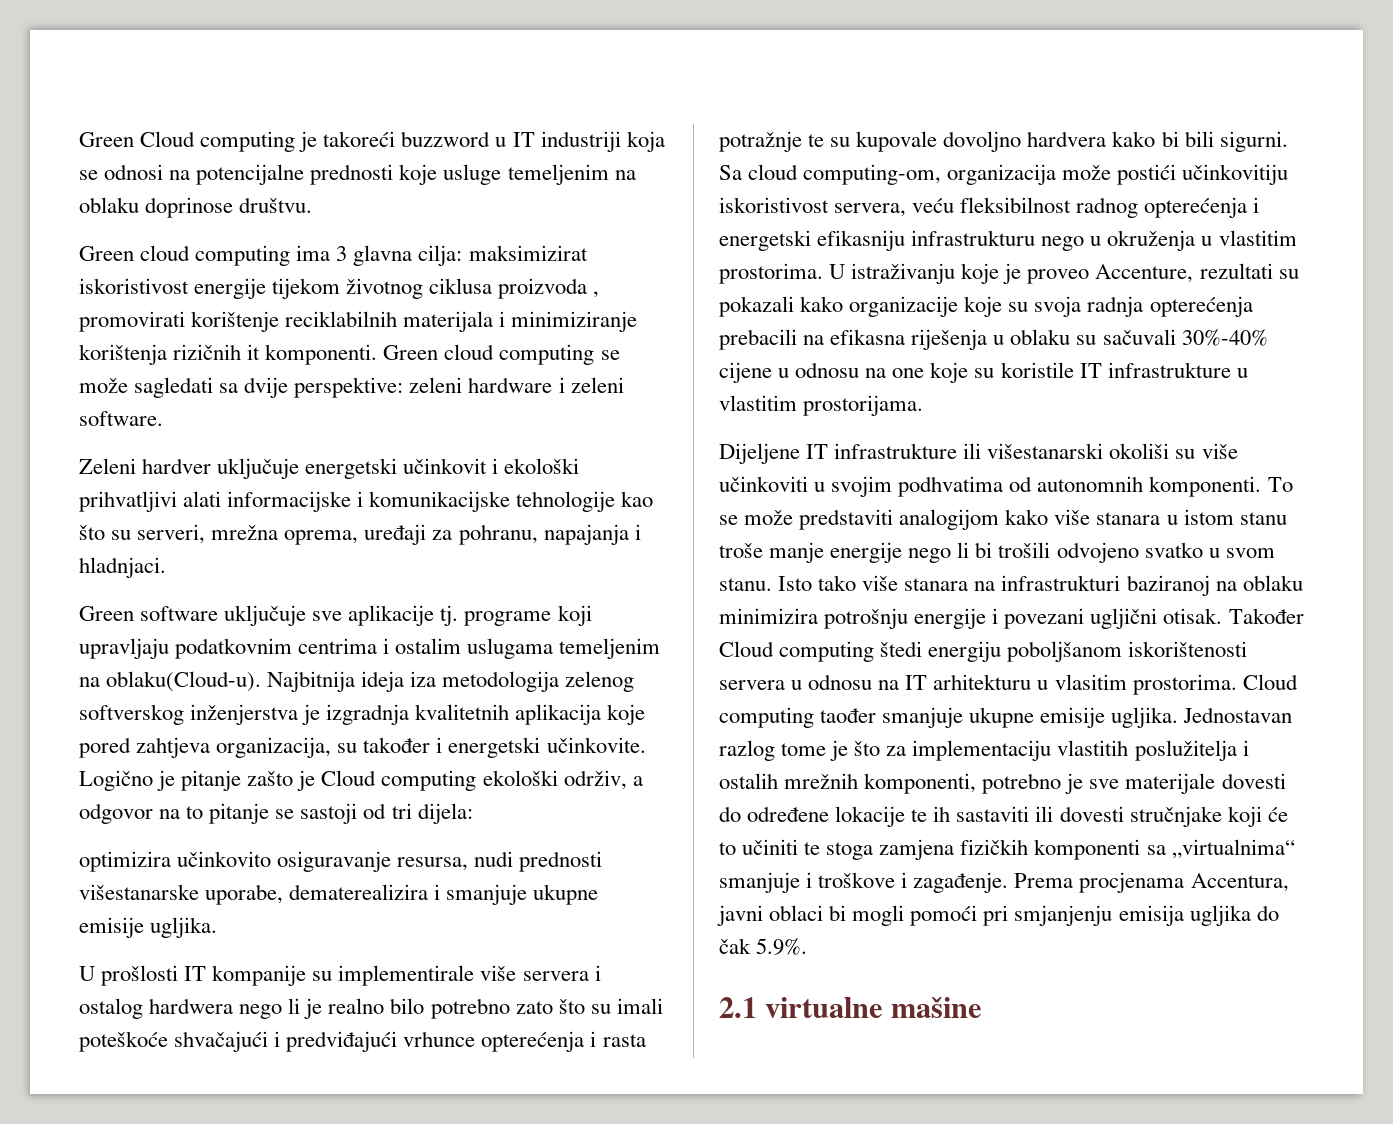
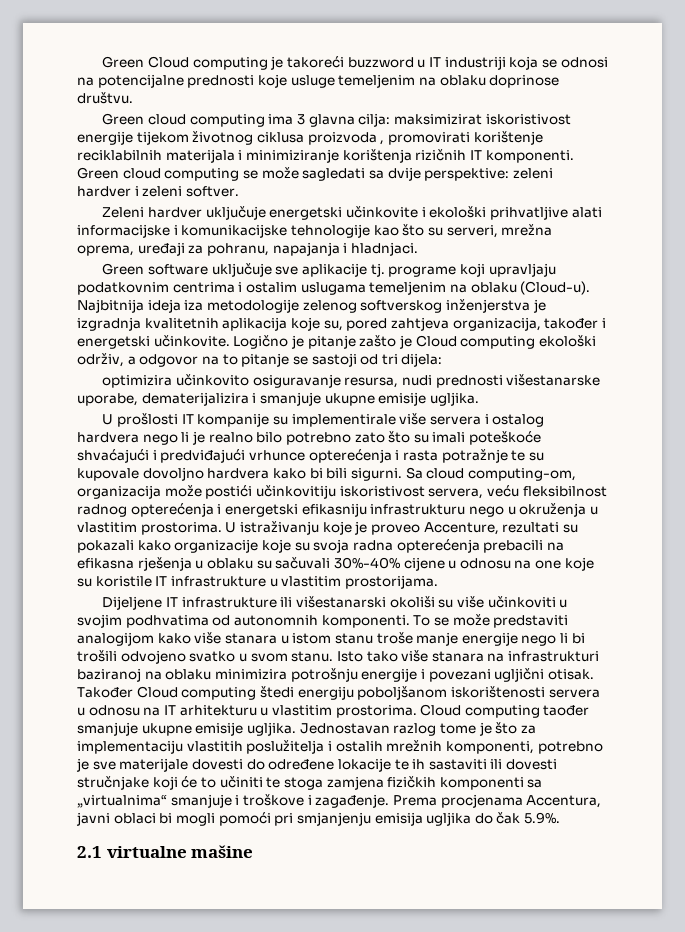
- Green cloud computing ima 3 glavna cilja: maksimizirat iskoristivost energije tijekom životnog ciklusa proizvoda , promovirati korištenje reciklabilnih materijala i minimiziranje korištenja rizičnih it komponenti.
+ Green cloud computing ima 3 glavna cilja: maksimizirat iskoristivost energije tijekom životnog ciklusa proizvoda , promovirati korištenje reciklabilnih materijala i minimiziranje korištenja rizičnih IT komponenti.
- Green cloud computing se može sagledati sa dvije perspektive: zeleni hardware i zeleni software.
+ Green cloud computing se može sagledati sa dvije perspektive: zeleni hardver i zeleni softver.
- Zeleni hardver uključuje energetski učinkovit i ekološki prihvatljivi alati informacijske i komunikacijske tehnologije kao što su serveri, mrežna oprema, uređaji za pohranu, napajanja i hladnjaci.
+ Zeleni hardver uključuje energetski učinkovite i ekološki prihvatljive alati informacijske i komunikacijske tehnologije kao što su serveri, mrežna oprema, uređaji za pohranu, napajanja i hladnjaci.
- Green software uključuje sve aplikacije tj. programe koji upravljaju podatkovnim centrima i ostalim uslugama temeljenim na oblaku(Cloud-u).
+ Green software uključuje sve aplikacije tj. programe koji upravljaju podatkovnim centrima i ostalim uslugama temeljenim na oblaku (Cloud-u).
- Najbitnija ideja iza metodologija zelenog softverskog inženjerstva je izgradnja kvalitetnih aplikacija koje pored zahtjeva organizacija, su također i energetski učinkovite.
+ Najbitnija ideja iza metodologije zelenog softverskog inženjerstva je izgradnja kvalitetnih aplikacija koje su, pored zahtjeva organizacija, također i energetski učinkovite.
- optimizira učinkovito osiguravanje resursa, nudi prednosti višestanarske uporabe, dematerealizira i smanjuje ukupne emisije ugljika.
+ optimizira učinkovito osiguravanje resursa, nudi prednosti višestanarske uporabe, dematerijalizira i smanjuje ukupne emisije ugljika.
- U prošlosti IT kompanije su implementirale više servera i ostalog hardwera nego li je realno bilo potrebno zato što su imali poteškoće shvačajući i predviđajući vrhunce opterećenja i rasta potražnje te su kupovale dovoljno hardvera kako bi bili sigurni.
+ U prošlosti IT kompanije su implementirale više servera i ostalog hardvera nego li je realno bilo potrebno zato što su imali poteškoće shvaćajući i predviđajući vrhunce opterećenja i rasta potražnje te su kupovale dovoljno hardvera kako bi bili sigurni.
- U istraživanju koje je proveo Accenture, rezultati su pokazali kako organizacije koje su svoja radnja opterećenja prebacili na efikasna riješenja u oblaku su sačuvali 30%-40% cijene u odnosu na one koje su koristile IT infrastrukture u vlastitim prostorijama.
+ U istraživanju koje je proveo Accenture, rezultati su pokazali kako organizacije koje su svoja radna opterećenja prebacili na efikasna rješenja u oblaku su sačuvali 30%-40% cijene u odnosu na one koje su koristile IT infrastrukture u vlastitim prostorijama.
- Također Cloud computing štedi energiju poboljšanom iskorištenosti servera u odnosu na IT arhitekturu u vlasitim prostorima.
+ Također Cloud computing štedi energiju poboljšanom iskorištenosti servera u odnosu na IT arhitekturu u vlastitim prostorima.

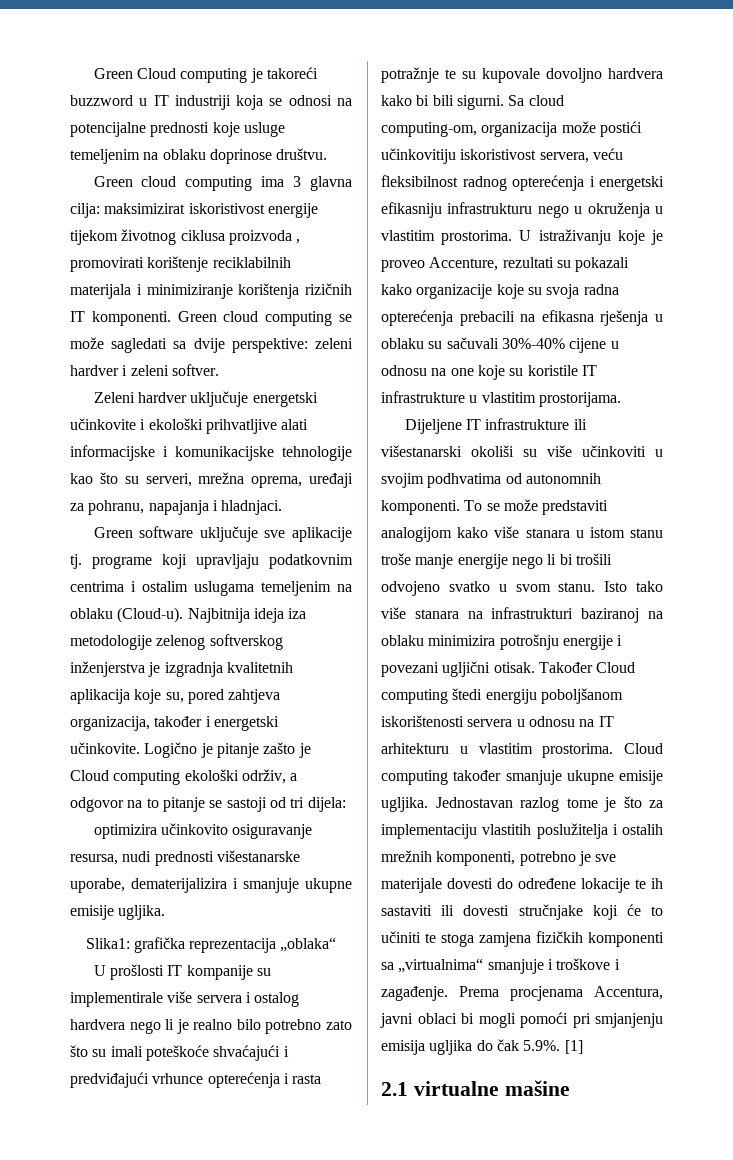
+ Slika1: grafička reprezentacija „oblaka“
- Cloud computing taođer smanjuje ukupne emisije ugljika.
+ Cloud computing također smanjuje ukupne emisije ugljika.
- Prema procjenama Accentura, javni oblaci bi mogli pomoći pri smjanjenju emisija ugljika do čak 5.9%.
+ Prema procjenama Accentura, javni oblaci bi mogli pomoći pri smjanjenju emisija ugljika do čak 5.9%. [1]

